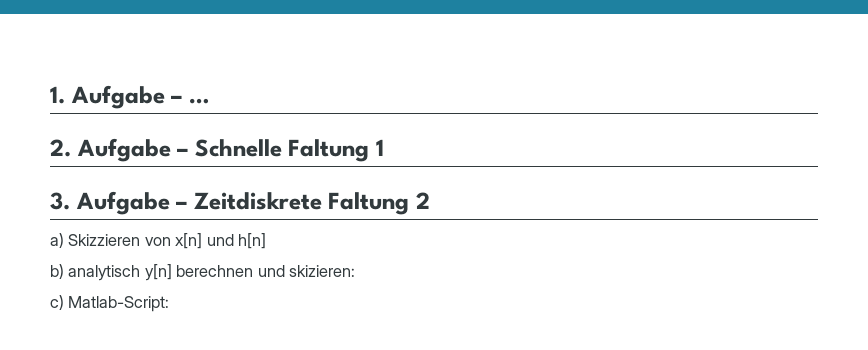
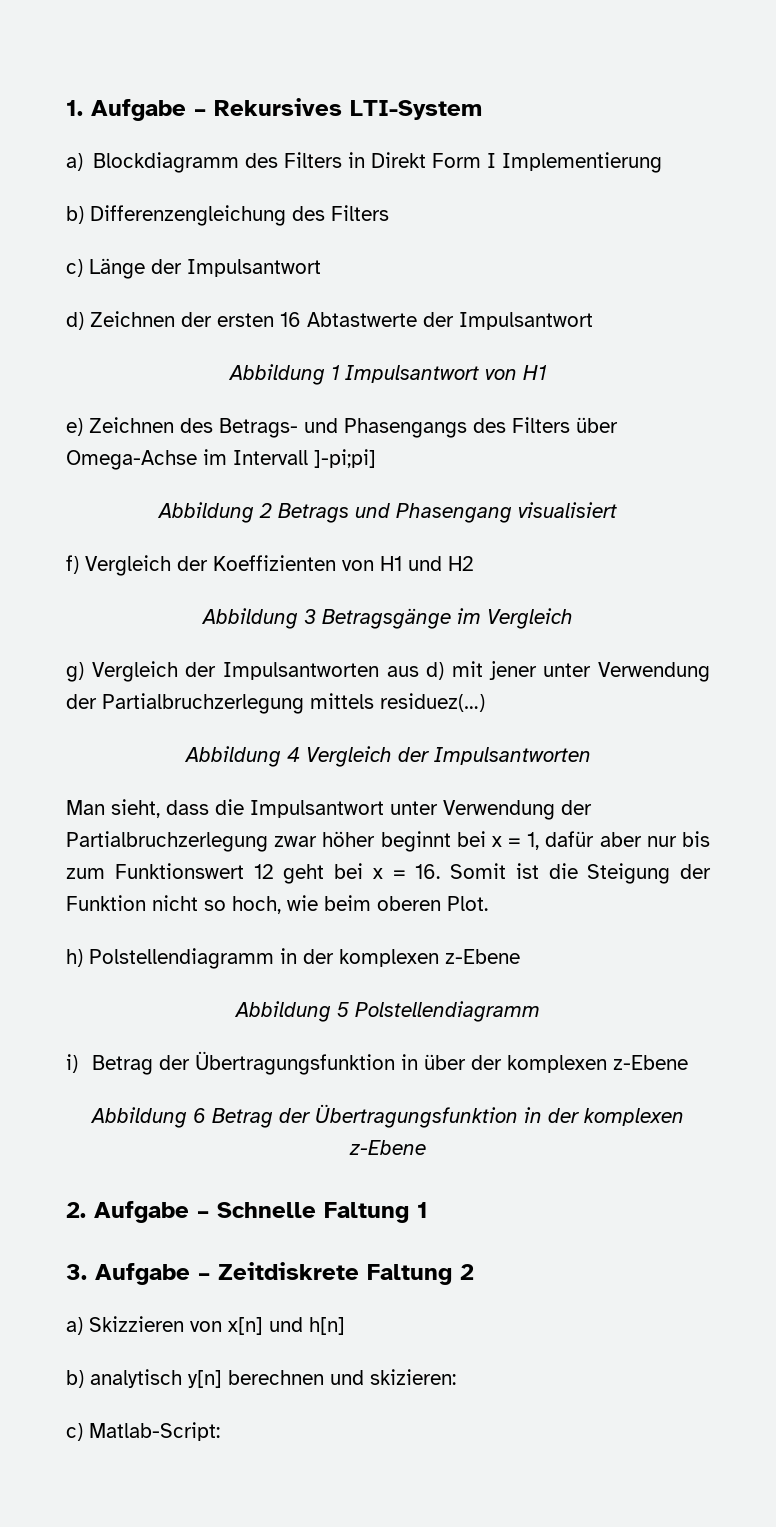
- 1. Aufgabe – …
+ 1. Aufgabe – Rekursives LTI-System
+ a) Blockdiagramm des Filters in Direkt Form I Implementierung
+ b) Differenzengleichung des Filters
+ c) Länge der Impulsantwort
+ d) Zeichnen der ersten 16 Abtastwerte der Impulsantwort
+ Abbildung 1 Impulsantwort von H1
+ e) Zeichnen des Betrags- und Phasengangs des Filters über Omega-Achse im Intervall ]-pi;pi]
+ Abbildung 2 Betrags und Phasengang visualisiert
+ f) Vergleich der Koeffizienten von H1 und H2
+ Abbildung 3 Betragsgänge im Vergleich
+ g) Vergleich der Impulsantworten aus d) mit jener unter Verwendung der Partialbruchzerlegung mittels residuez(…)
+ Abbildung 4 Vergleich der Impulsantworten
+ Man sieht, dass die Impulsantwort unter Verwendung der Partialbruchzerlegung zwar höher beginnt bei x = 1, dafür aber nur bis zum Funktionswert 12 geht bei x = 16. Somit ist die Steigung der Funktion nicht so hoch, wie beim oberen Plot.
+ h) Polstellendiagramm in der komplexen z-Ebene
+ Abbildung 5 Polstellendiagramm
+ i) Betrag der Übertragungsfunktion in über der komplexen z-Ebene
+ Abbildung 6 Betrag der Übertragungsfunktion in der komplexen z-Ebene

